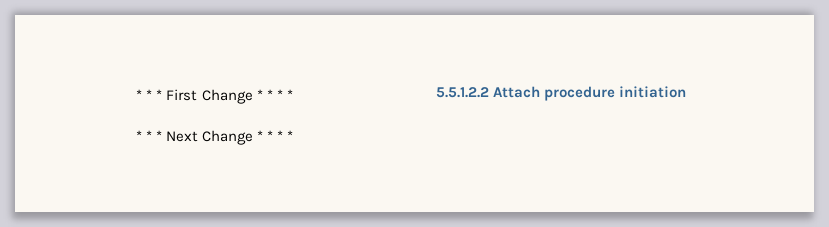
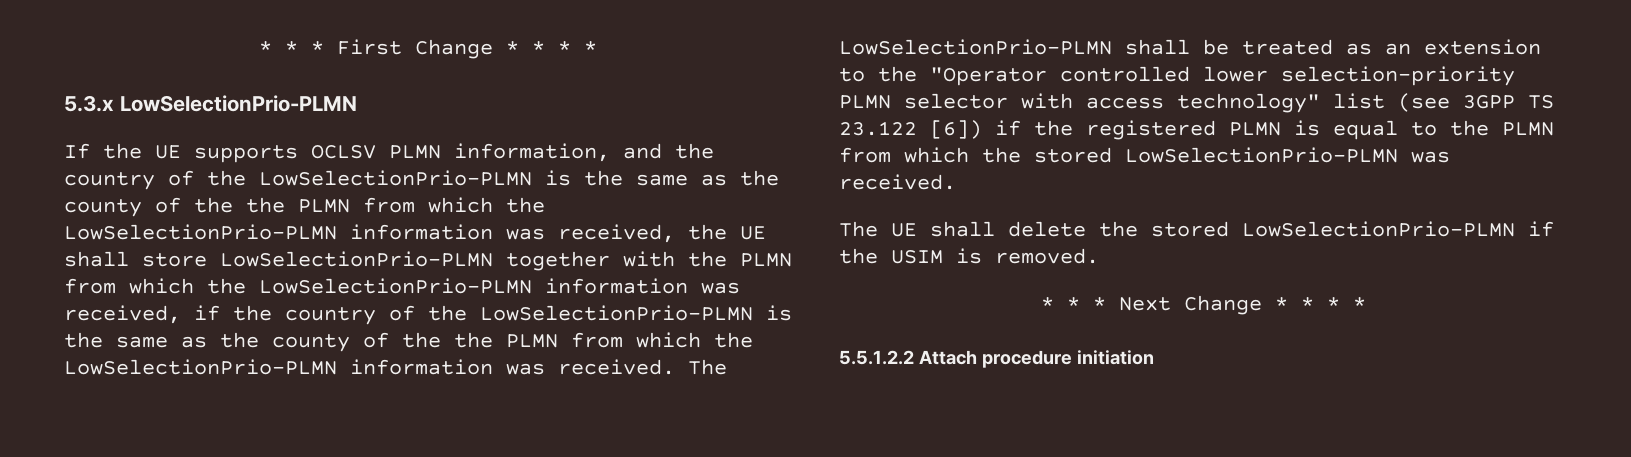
+ 5.3.x LowSelectionPrio-PLMN
+ If the UE supports OCLSV PLMN information, and the country of the LowSelectionPrio-PLMN is the same as the county of the the PLMN from which the LowSelectionPrio-PLMN information was received, the UE shall store LowSelectionPrio-PLMN together with the PLMN from which the LowSelectionPrio-PLMN information was received, if the country of the LowSelectionPrio-PLMN is the same as the county of the the PLMN from which the LowSelectionPrio-PLMN information was received. The LowSelectionPrio-PLMN shall be treated as an extension to the "Operator controlled lower selection-priority PLMN selector with access technology" list (see 3GPP TS 23.122 [6]) if the registered PLMN is equal to the PLMN from which the stored LowSelectionPrio-PLMN was received.
+ The UE shall delete the stored LowSelectionPrio-PLMN if the USIM is removed.

